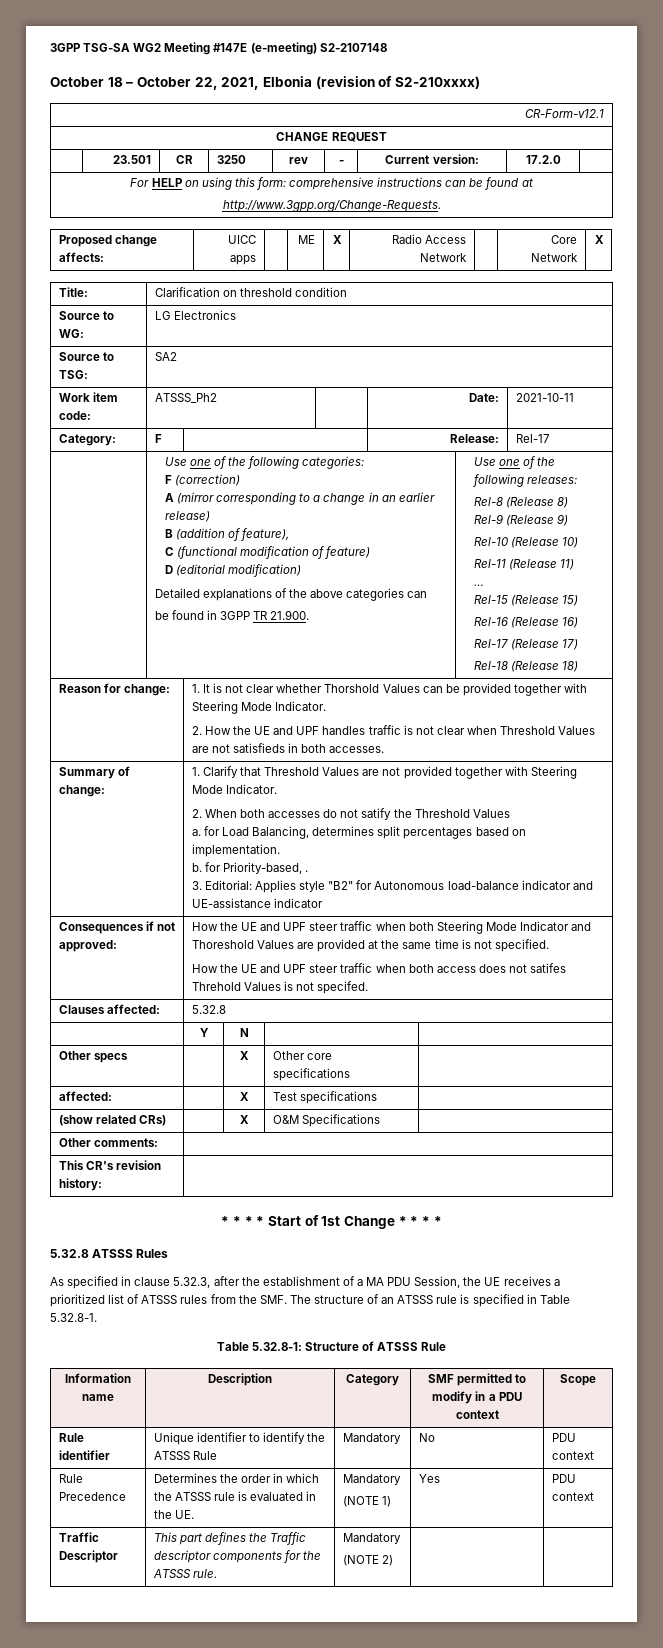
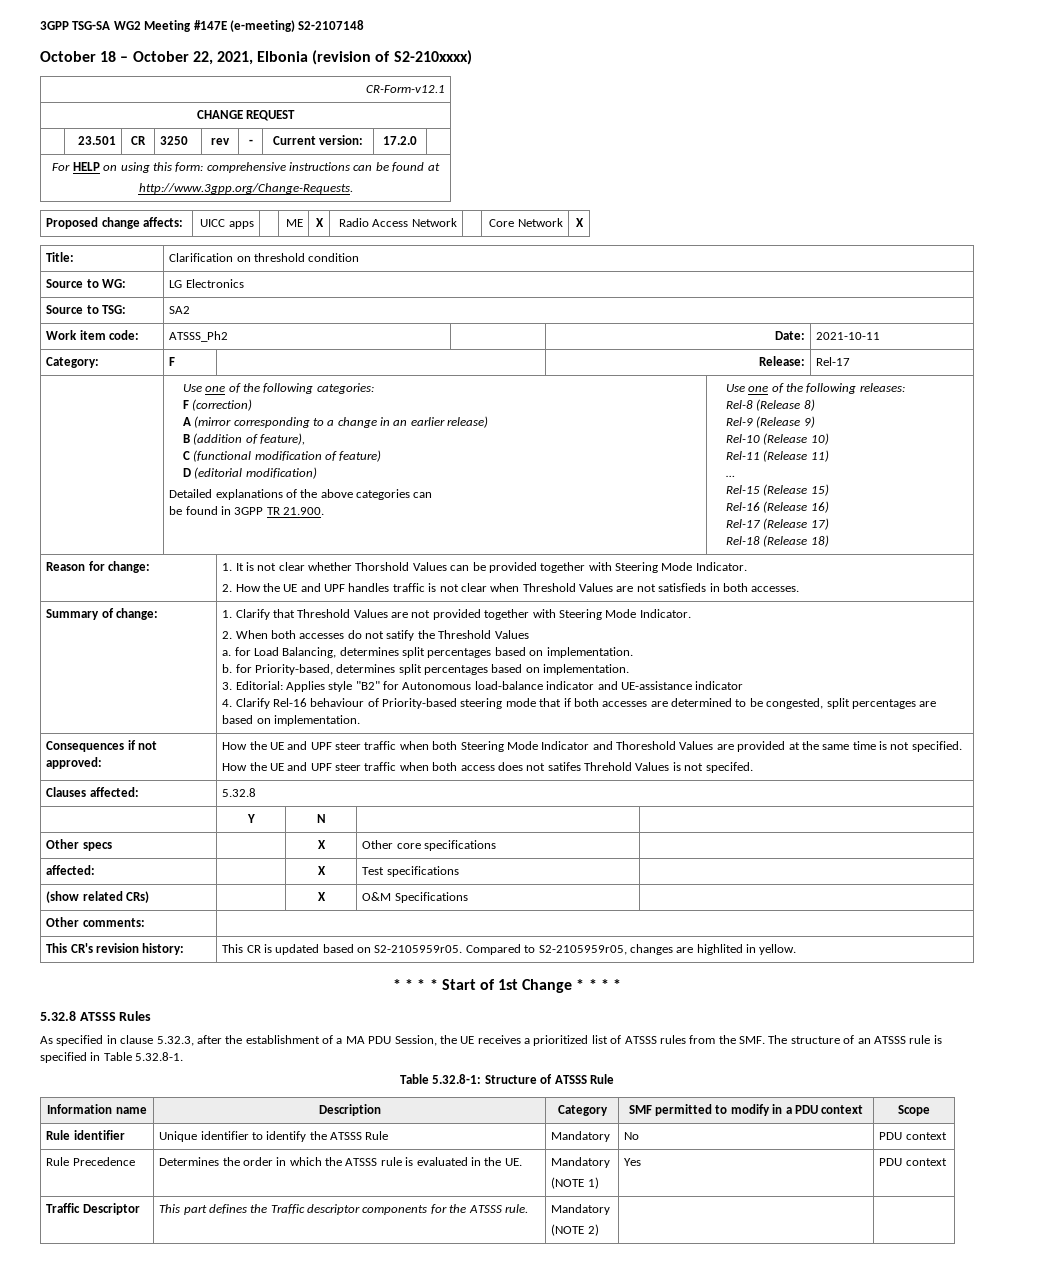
- b. for Priority-based, .
+ b. for Priority-based, determines split percentages based on implementation.
+ 4. Clarify Rel-16 behaviour of Priority-based steering mode that if both accesses are determined to be congested, split percentages are based on implementation.
- This CR's revision history: |
+ This CR's revision history: | This CR is updated based on S2-2105959r05. Compared to S2-2105959r05, changes are highlited in yellow.

